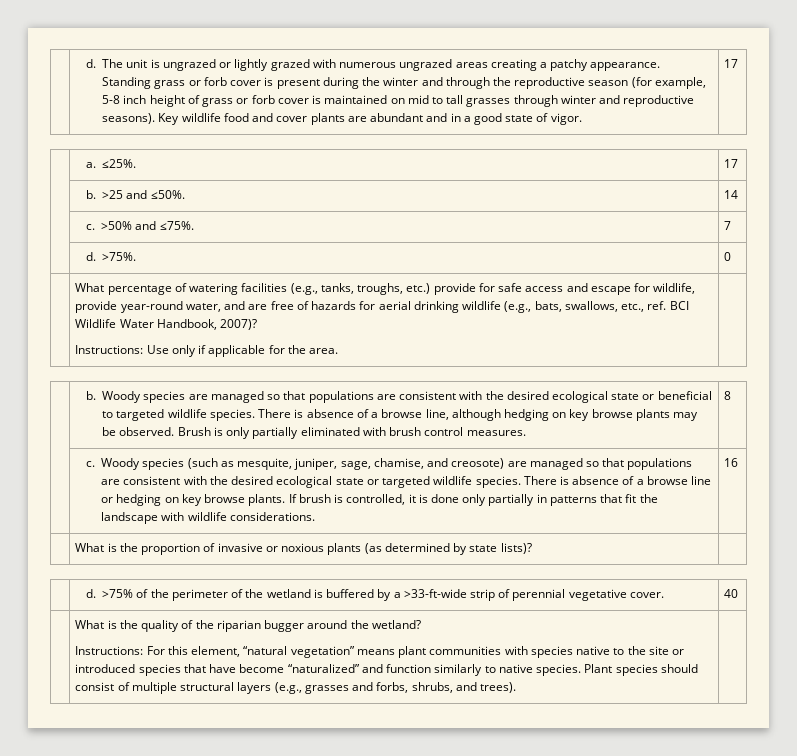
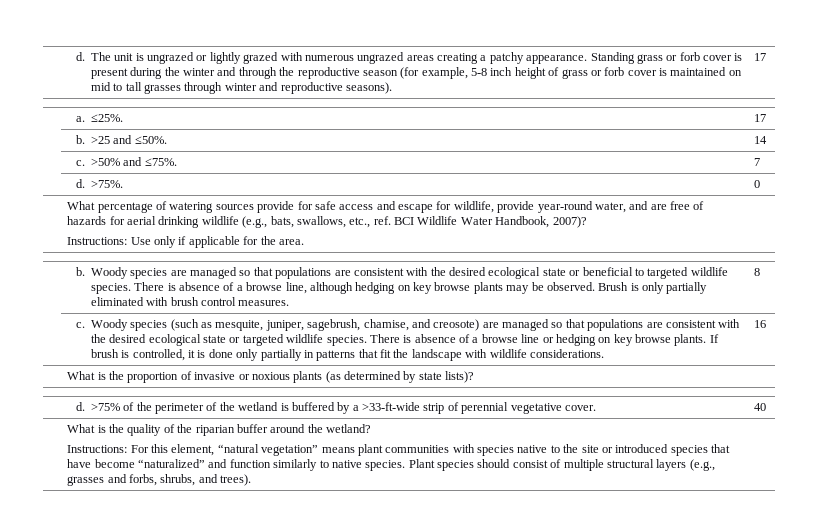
- Key wildlife food and cover plants are abundant and in a good state of vigor.
- What percentage of watering facilities (e.g., tanks, troughs, etc.) provide for safe access and escape for wildlife, provide year-round water, and are free of hazards for aerial drinking wildlife (e.g., bats, swallows, etc., ref. BCI Wildlife Water Handbook, 2007)?
+ What percentage of watering sources provide for safe access and escape for wildlife, provide year-round water, and are free of hazards for aerial drinking wildlife (e.g., bats, swallows, etc., ref. BCI Wildlife Water Handbook, 2007)?
- Woody species (such as mesquite, juniper, sage, chamise, and creosote) are managed so that populations are consistent with the desired ecological state or targeted wildlife species.
+ Woody species (such as mesquite, juniper, sagebrush, chamise, and creosote) are managed so that populations are consistent with the desired ecological state or targeted wildlife species.
- What is the quality of the riparian bugger around the wetland?
+ What is the quality of the riparian buffer around the wetland?

